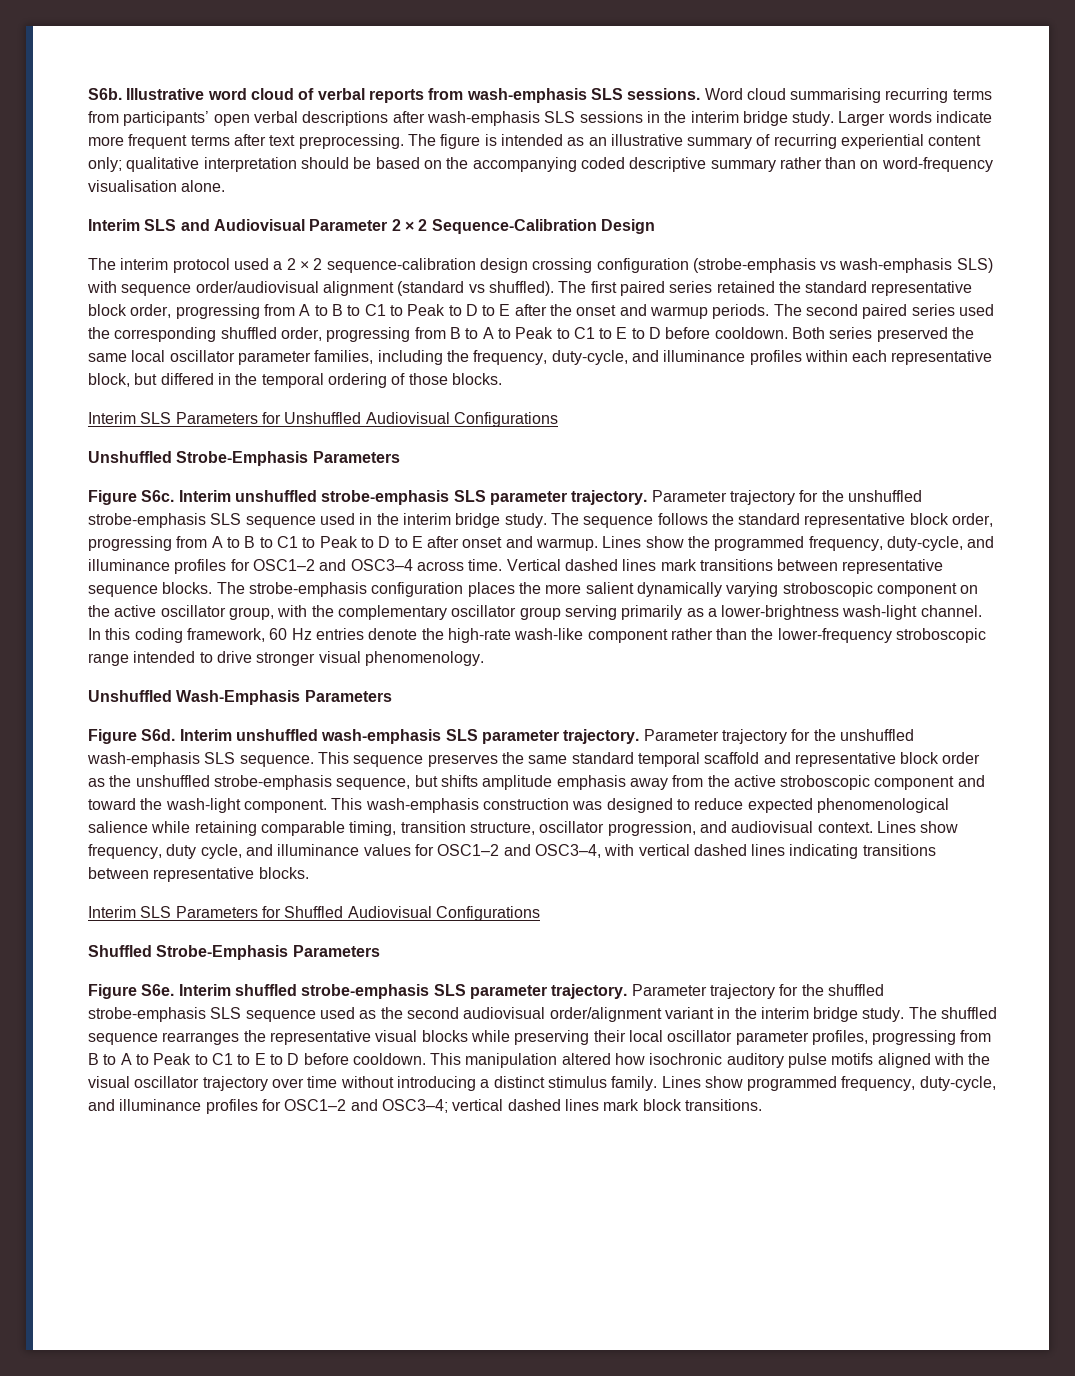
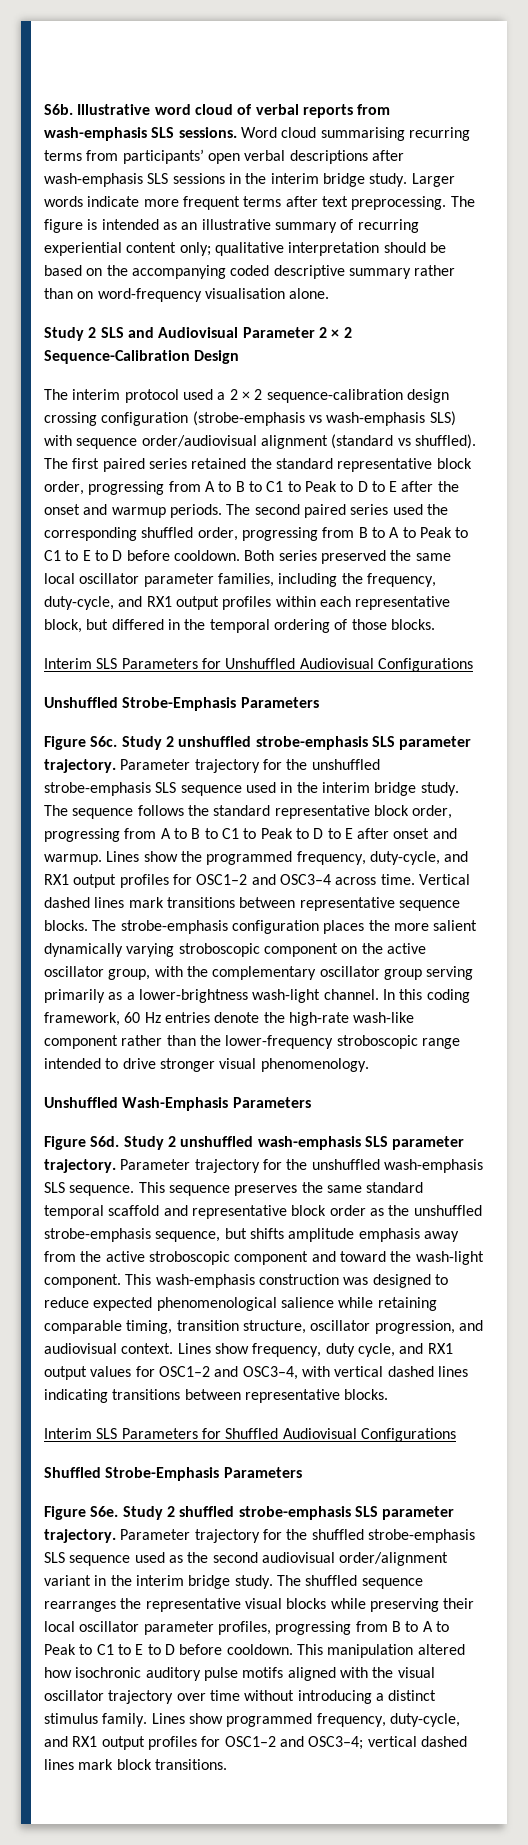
- Interim SLS and Audiovisual Parameter 2 × 2 Sequence-Calibration Design
+ Study 2 SLS and Audiovisual Parameter 2 × 2 Sequence-Calibration Design
- Both series preserved the same local oscillator parameter families, including the frequency, duty-cycle, and illuminance profiles within each representative block, but differed in the temporal ordering of those blocks.
+ Both series preserved the same local oscillator parameter families, including the frequency, duty-cycle, and RX1 output profiles within each representative block, but differed in the temporal ordering of those blocks.
- Figure S6c. Interim unshuffled strobe-emphasis SLS parameter trajectory.
+ Figure S6c. Study 2 unshuffled strobe-emphasis SLS parameter trajectory.
- Lines show the programmed frequency, duty-cycle, and illuminance profiles for OSC1–2 and OSC3–4 across time.
+ Lines show the programmed frequency, duty-cycle, and RX1 output profiles for OSC1–2 and OSC3–4 across time.
- Figure S6d. Interim unshuffled wash-emphasis SLS parameter trajectory.
+ Figure S6d. Study 2 unshuffled wash-emphasis SLS parameter trajectory.
- Lines show frequency, duty cycle, and illuminance values for OSC1–2 and OSC3–4, with vertical dashed lines indicating transitions between representative blocks.
+ Lines show frequency, duty cycle, and RX1 output values for OSC1–2 and OSC3–4, with vertical dashed lines indicating transitions between representative blocks.
- Figure S6e. Interim shuffled strobe-emphasis SLS parameter trajectory.
+ Figure S6e. Study 2 shuffled strobe-emphasis SLS parameter trajectory.
- Lines show programmed frequency, duty-cycle, and illuminance profiles for OSC1–2 and OSC3–4; vertical dashed lines mark block transitions.
+ Lines show programmed frequency, duty-cycle, and RX1 output profiles for OSC1–2 and OSC3–4; vertical dashed lines mark block transitions.

